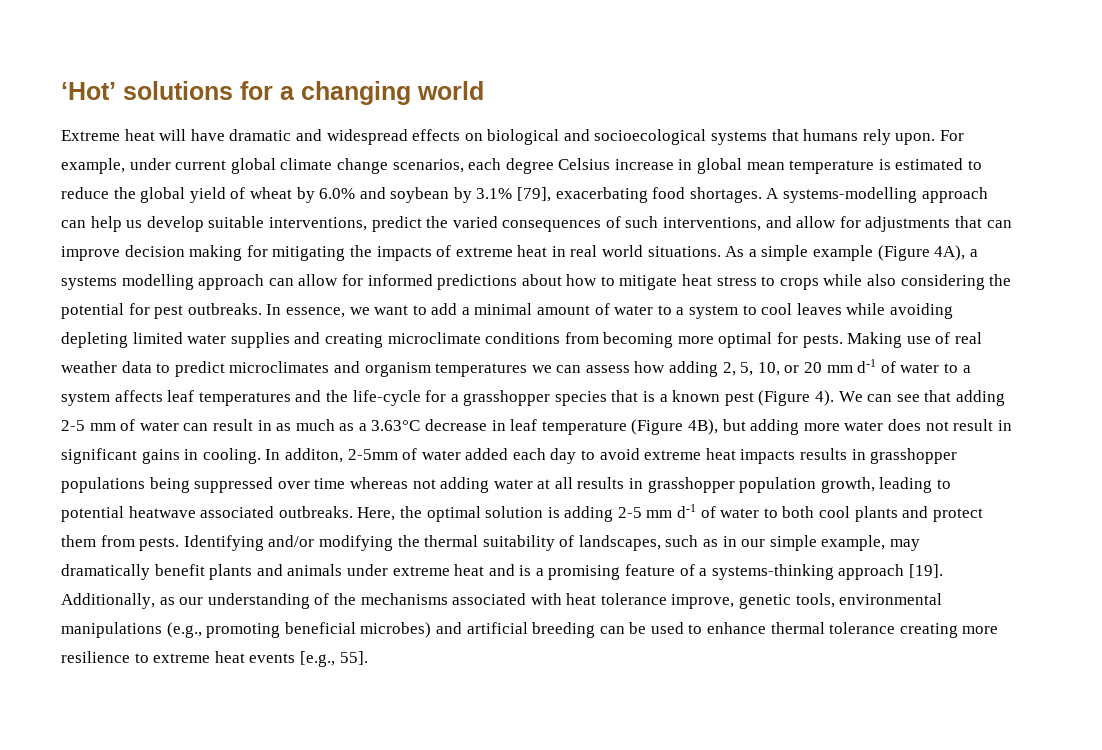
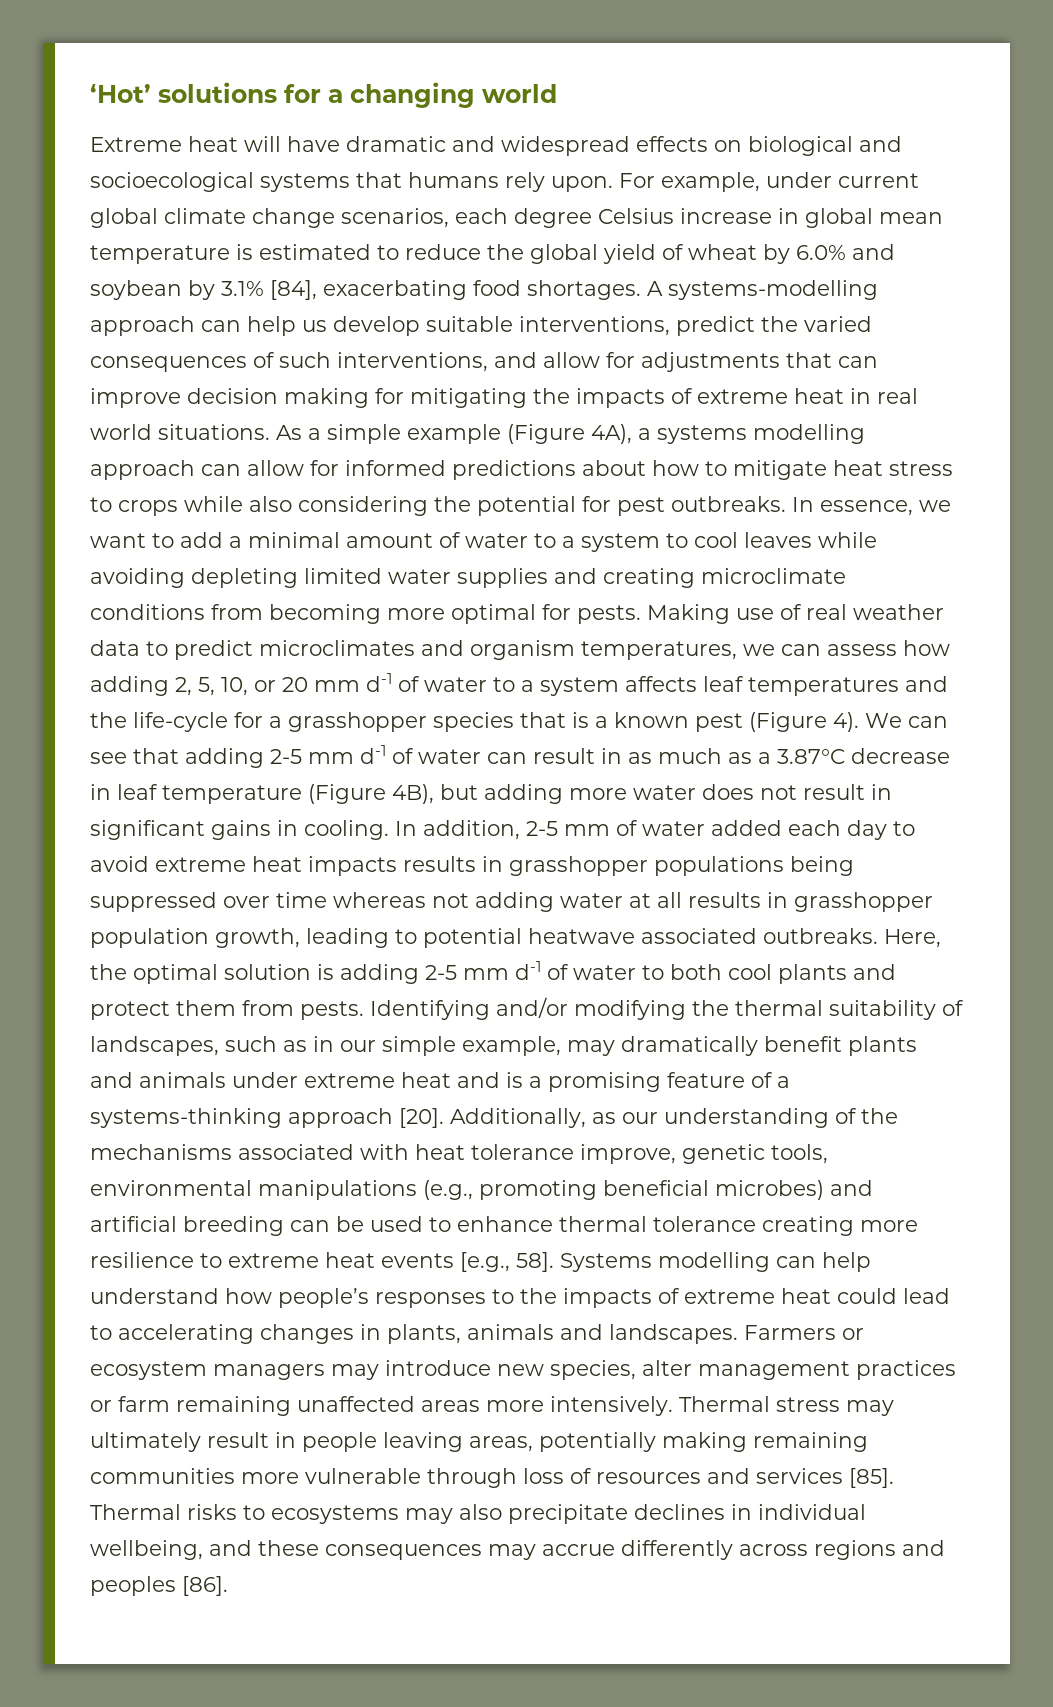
- For example, under current global climate change scenarios, each degree Celsius increase in global mean temperature is estimated to reduce the global yield of wheat by 6.0% and soybean by 3.1% [79], exacerbating food shortages.
+ For example, under current global climate change scenarios, each degree Celsius increase in global mean temperature is estimated to reduce the global yield of wheat by 6.0% and soybean by 3.1% [84], exacerbating food shortages.
- Making use of real weather data to predict microclimates and organism temperatures we can assess how adding 2, 5, 10, or 20 mm d-1 of water to a system affects leaf temperatures and the life-cycle for a grasshopper species that is a known pest (Figure 4).
+ Making use of real weather data to predict microclimates and organism temperatures, we can assess how adding 2, 5, 10, or 20 mm d-1 of water to a system affects leaf temperatures and the life-cycle for a grasshopper species that is a known pest (Figure 4).
- We can see that adding 2-5 mm of water can result in as much as a 3.63°C decrease in leaf temperature (Figure 4B), but adding more water does not result in significant gains in cooling.
+ We can see that adding 2-5 mm d-1 of water can result in as much as a 3.87°C decrease in leaf temperature (Figure 4B), but adding more water does not result in significant gains in cooling.
- In additon, 2-5mm of water added each day to avoid extreme heat impacts results in grasshopper populations being suppressed over time whereas not adding water at all results in grasshopper population growth, leading to potential heatwave associated outbreaks.
+ In addition, 2-5 mm of water added each day to avoid extreme heat impacts results in grasshopper populations being suppressed over time whereas not adding water at all results in grasshopper population growth, leading to potential heatwave associated outbreaks.
- Identifying and/or modifying the thermal suitability of landscapes, such as in our simple example, may dramatically benefit plants and animals under extreme heat and is a promising feature of a systems-thinking approach [19].
+ Identifying and/or modifying the thermal suitability of landscapes, such as in our simple example, may dramatically benefit plants and animals under extreme heat and is a promising feature of a systems-thinking approach [20].
- Additionally, as our understanding of the mechanisms associated with heat tolerance improve, genetic tools, environmental manipulations (e.g., promoting beneficial microbes) and artificial breeding can be used to enhance thermal tolerance creating more resilience to extreme heat events [e.g., 55].
+ Additionally, as our understanding of the mechanisms associated with heat tolerance improve, genetic tools, environmental manipulations (e.g., promoting beneficial microbes) and artificial breeding can be used to enhance thermal tolerance creating more resilience to extreme heat events [e.g., 58]. Systems modelling can help understand how people’s responses to the impacts of extreme heat could lead to accelerating changes in plants, animals and landscapes. Farmers or ecosystem managers may introduce new species, alter management practices or farm remaining unaffected areas more intensively. Thermal stress may ultimately result in people leaving areas, potentially making remaining communities more vulnerable through loss of resources and services [85]. Thermal risks to ecosystems may also precipitate declines in individual wellbeing, and these consequences may accrue differently across regions and peoples [86].

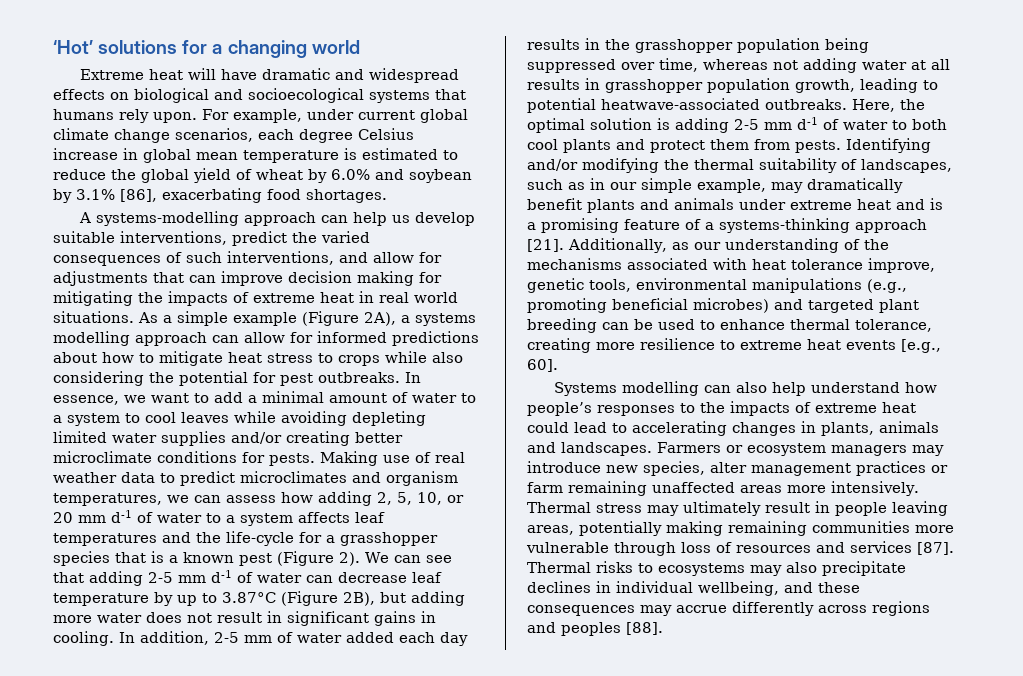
- For example, under current global climate change scenarios, each degree Celsius increase in global mean temperature is estimated to reduce the global yield of wheat by 6.0% and soybean by 3.1% [84], exacerbating food shortages. A systems-modelling approach can help us develop suitable interventions, predict the varied consequences of such interventions, and allow for adjustments that can improve decision making for mitigating the impacts of extreme heat in real world situations.
+ For example, under current global climate change scenarios, each degree Celsius increase in global mean temperature is estimated to reduce the global yield of wheat by 6.0% and soybean by 3.1% [86], exacerbating food shortages.
+ A systems-modelling approach can help us develop suitable interventions, predict the varied consequences of such interventions, and allow for adjustments that can improve decision making for mitigating the impacts of extreme heat in real world situations.
- As a simple example (Figure 4A), a systems modelling approach can allow for informed predictions about how to mitigate heat stress to crops while also considering the potential for pest outbreaks.
+ As a simple example (Figure 2A), a systems modelling approach can allow for informed predictions about how to mitigate heat stress to crops while also considering the potential for pest outbreaks.
- In essence, we want to add a minimal amount of water to a system to cool leaves while avoiding depleting limited water supplies and creating microclimate conditions from becoming more optimal for pests.
+ In essence, we want to add a minimal amount of water to a system to cool leaves while avoiding depleting limited water supplies and/or creating better microclimate conditions for pests.
- Making use of real weather data to predict microclimates and organism temperatures, we can assess how adding 2, 5, 10, or 20 mm d-1 of water to a system affects leaf temperatures and the life-cycle for a grasshopper species that is a known pest (Figure 4).
+ Making use of real weather data to predict microclimates and organism temperatures, we can assess how adding 2, 5, 10, or 20 mm d-1 of water to a system affects leaf temperatures and the life-cycle for a grasshopper species that is a known pest (Figure 2).
- We can see that adding 2-5 mm d-1 of water can result in as much as a 3.87°C decrease in leaf temperature (Figure 4B), but adding more water does not result in significant gains in cooling.
+ We can see that adding 2-5 mm d-1 of water can decrease leaf temperature by up to 3.87°C (Figure 2B), but adding more water does not result in significant gains in cooling.
- In addition, 2-5 mm of water added each day to avoid extreme heat impacts results in grasshopper populations being suppressed over time whereas not adding water at all results in grasshopper population growth, leading to potential heatwave associated outbreaks.
+ In addition, 2-5 mm of water added each day results in the grasshopper population being suppressed over time, whereas not adding water at all results in grasshopper population growth, leading to potential heatwave-associated outbreaks.
- Identifying and/or modifying the thermal suitability of landscapes, such as in our simple example, may dramatically benefit plants and animals under extreme heat and is a promising feature of a systems-thinking approach [20].
+ Identifying and/or modifying the thermal suitability of landscapes, such as in our simple example, may dramatically benefit plants and animals under extreme heat and is a promising feature of a systems-thinking approach [21].
- Additionally, as our understanding of the mechanisms associated with heat tolerance improve, genetic tools, environmental manipulations (e.g., promoting beneficial microbes) and artificial breeding can be used to enhance thermal tolerance creating more resilience to extreme heat events [e.g., 58]. Systems modelling can help understand how people’s responses to the impacts of extreme heat could lead to accelerating changes in plants, animals and landscapes.
+ Additionally, as our understanding of the mechanisms associated with heat tolerance improve, genetic tools, environmental manipulations (e.g., promoting beneficial microbes) and targeted plant breeding can be used to enhance thermal tolerance, creating more resilience to extreme heat events [e.g., 60].
+ Systems modelling can also help understand how people’s responses to the impacts of extreme heat could lead to accelerating changes in plants, animals and landscapes.
- Thermal stress may ultimately result in people leaving areas, potentially making remaining communities more vulnerable through loss of resources and services [85].
+ Thermal stress may ultimately result in people leaving areas, potentially making remaining communities more vulnerable through loss of resources and services [87].
- Thermal risks to ecosystems may also precipitate declines in individual wellbeing, and these consequences may accrue differently across regions and peoples [86].
+ Thermal risks to ecosystems may also precipitate declines in individual wellbeing, and these consequences may accrue differently across regions and peoples [88].

